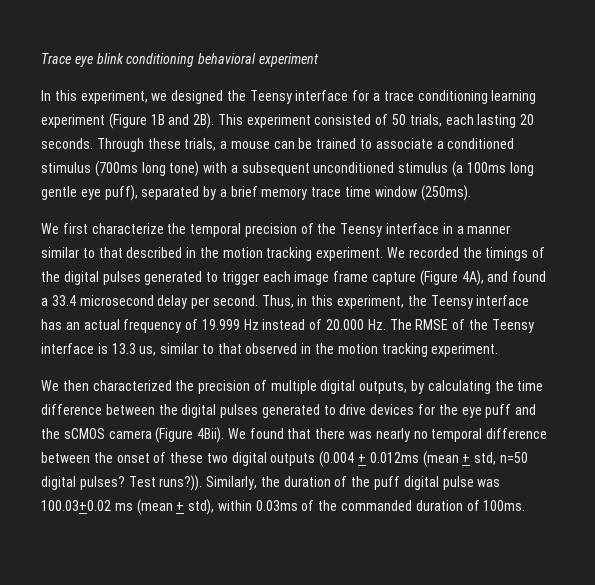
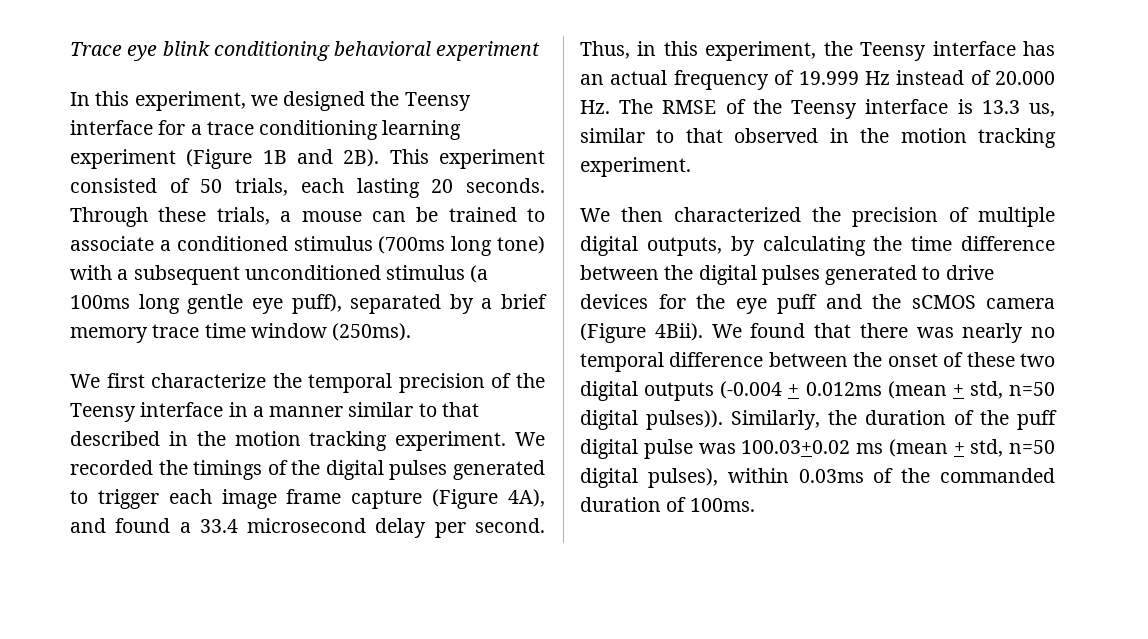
- We found that there was nearly no temporal difference between the onset of these two digital outputs (0.004 + 0.012ms (mean + std, n=50 digital pulses? Test runs?)).
+ We found that there was nearly no temporal difference between the onset of these two digital outputs (-0.004 + 0.012ms (mean + std, n=50 digital pulses)).
- Similarly, the duration of the puff digital pulse was 100.03+0.02 ms (mean + std), within 0.03ms of the commanded duration of 100ms.
+ Similarly, the duration of the puff digital pulse was 100.03+0.02 ms (mean + std, n=50 digital pulses), within 0.03ms of the commanded duration of 100ms.

